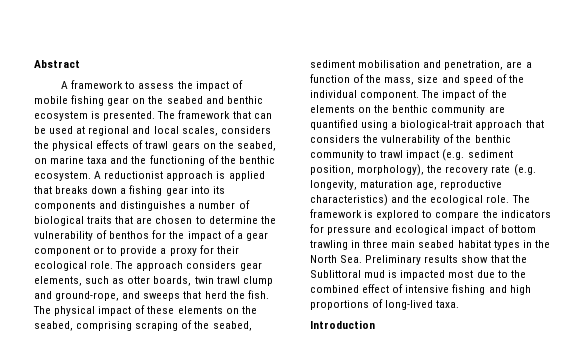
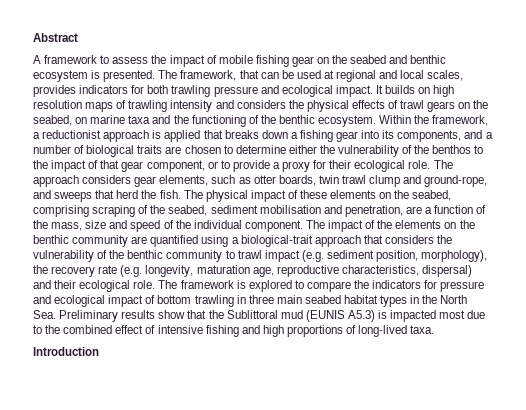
- The framework that can be used at regional and local scales, considers the physical effects of trawl gears on the seabed, on marine taxa and the functioning of the benthic ecosystem.
+ The framework, that can be used at regional and local scales, provides indicators for both trawling pressure and ecological impact. It builds on high resolution maps of trawling intensity and considers the physical effects of trawl gears on the seabed, on marine taxa and the functioning of the benthic ecosystem.
- A reductionist approach is applied that breaks down a fishing gear into its components and distinguishes a number of biological traits that are chosen to determine the vulnerability of benthos for the impact of a gear component or to provide a proxy for their ecological role.
+ Within the framework, a reductionist approach is applied that breaks down a fishing gear into its components, and a number of biological traits are chosen to determine either the vulnerability of the benthos to the impact of that gear component, or to provide a proxy for their ecological role.
- The impact of the elements on the benthic community are quantified using a biological-trait approach that considers the vulnerability of the benthic community to trawl impact (e.g. sediment position, morphology), the recovery rate (e.g. longevity, maturation age, reproductive characteristics) and the ecological role.
+ The impact of the elements on the benthic community are quantified using a biological-trait approach that considers the vulnerability of the benthic community to trawl impact (e.g. sediment position, morphology), the recovery rate (e.g. longevity, maturation age, reproductive characteristics, dispersal) and their ecological role.
- The framework is explored to compare the indicators for pressure and ecological impact of bottom trawling in three main seabed habitat types in the North Sea. Preliminary results show that the Sublittoral mud is impacted most due to the combined effect of intensive fishing and high proportions of long-lived taxa.
+ The framework is explored to compare the indicators for pressure and ecological impact of bottom trawling in three main seabed habitat types in the North Sea. Preliminary results show that the Sublittoral mud (EUNIS A5.3) is impacted most due to the combined effect of intensive fishing and high proportions of long-lived taxa.

